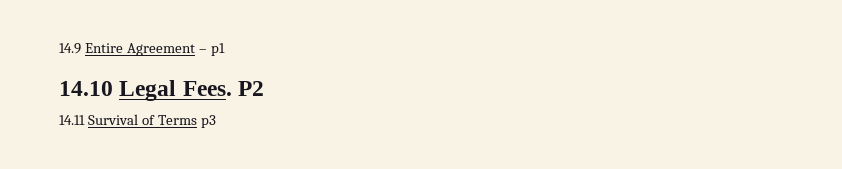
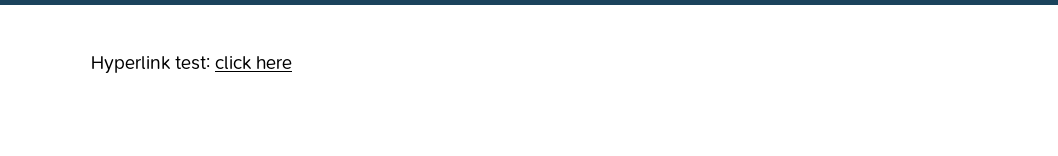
- 14.9 Entire Agreement – p1
- 14.10 Legal Fees. P2
- 14.11 Survival of Terms p3
+ Hyperlink test: click here

